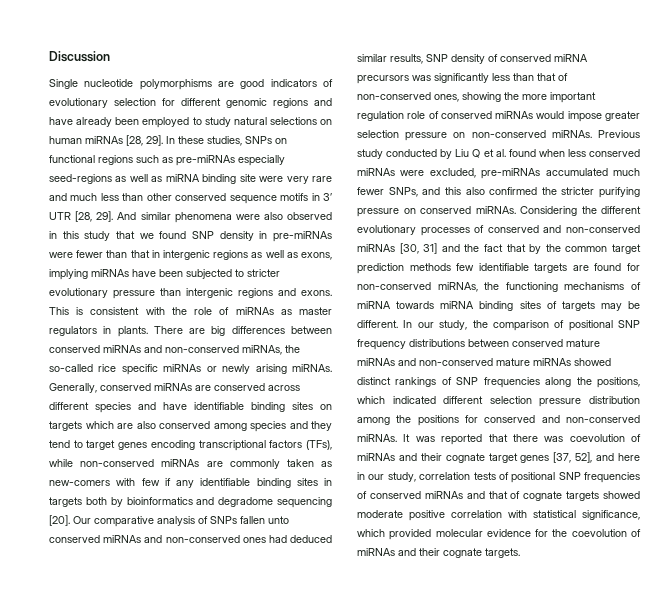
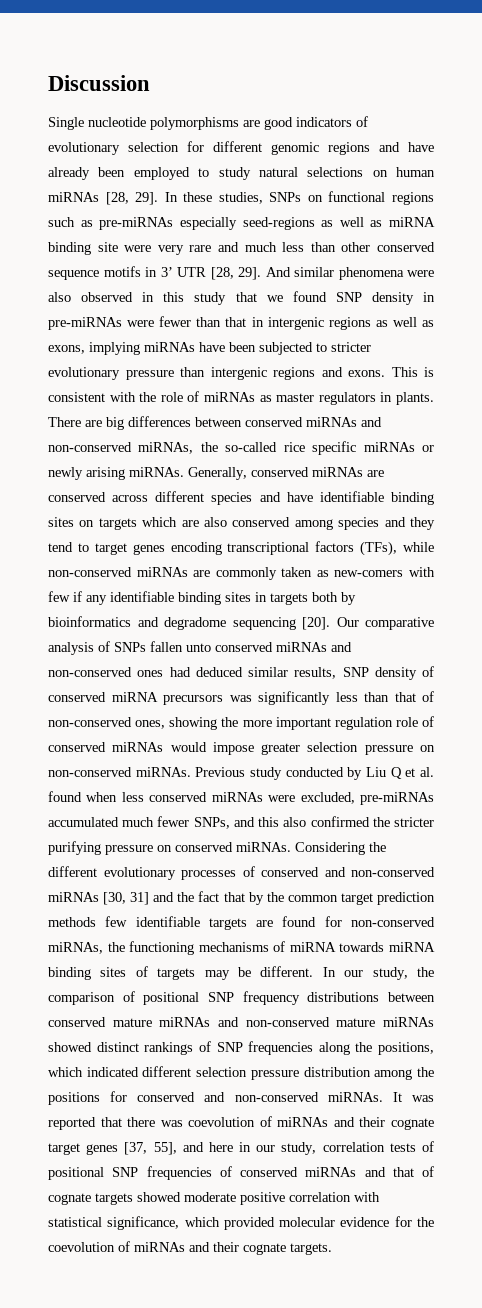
- It was reported that there was coevolution of miRNAs and their cognate target genes [37, 52], and here in our study, correlation tests of positional SNP frequencies of conserved miRNAs and that of cognate targets showed moderate positive correlation with statistical significance, which provided molecular evidence for the coevolution of miRNAs and their cognate targets.
+ It was reported that there was coevolution of miRNAs and their cognate target genes [37, 55], and here in our study, correlation tests of positional SNP frequencies of conserved miRNAs and that of cognate targets showed moderate positive correlation with statistical significance, which provided molecular evidence for the coevolution of miRNAs and their cognate targets.

